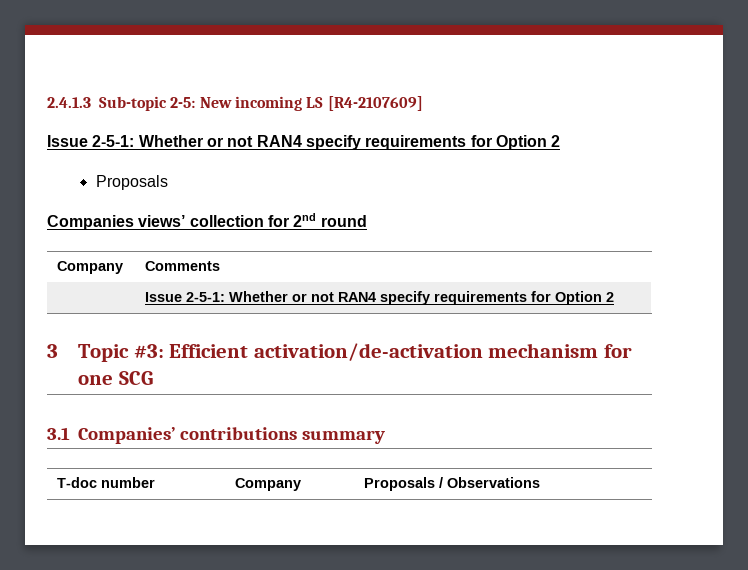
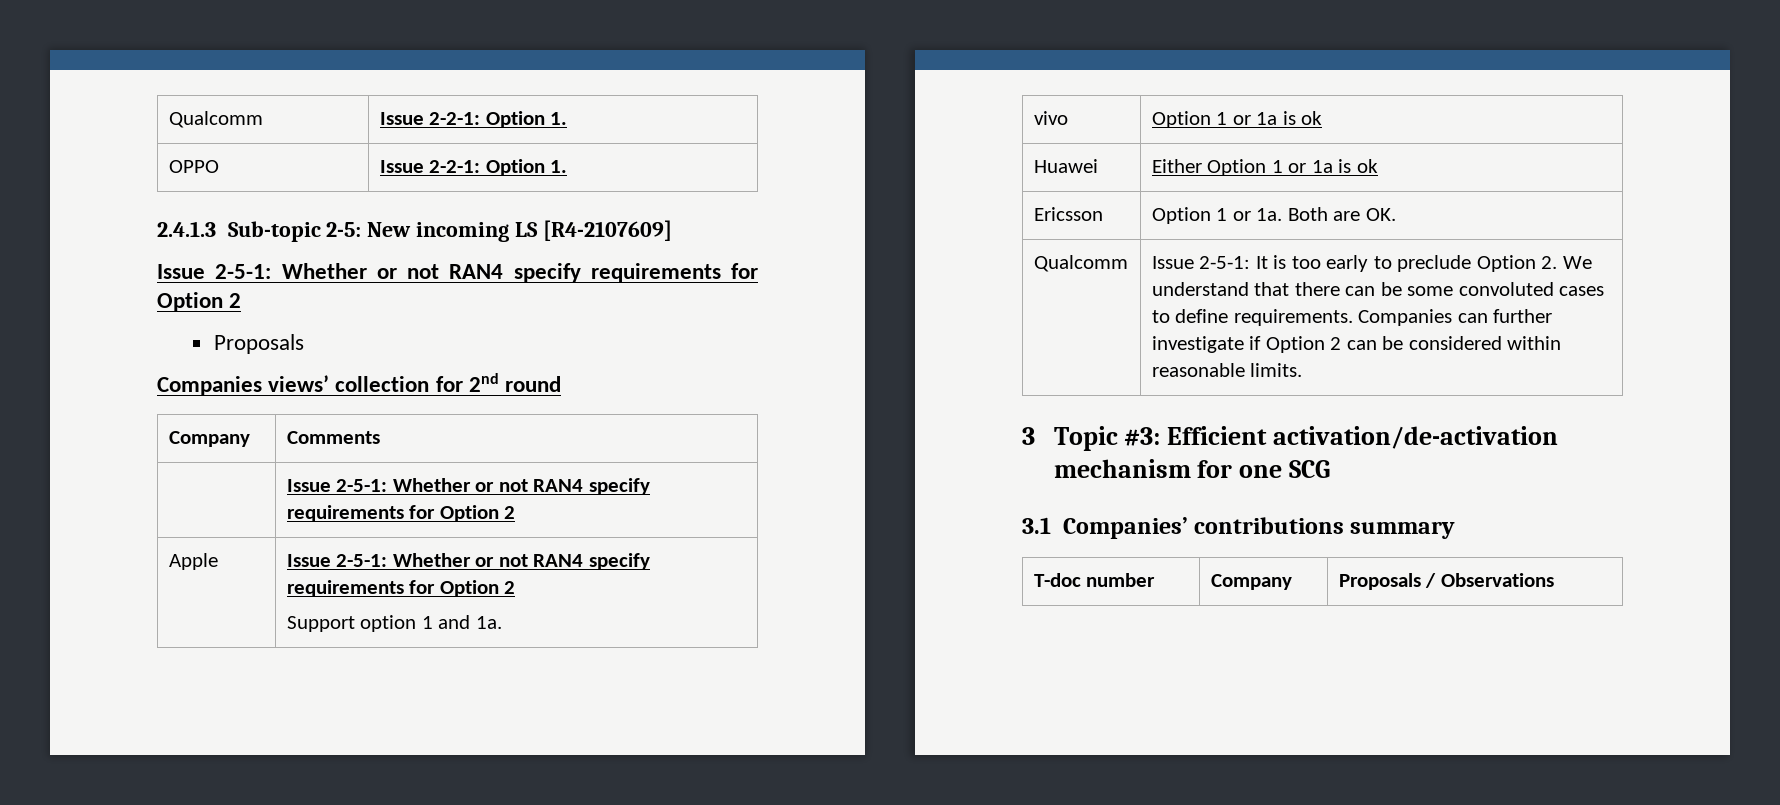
+ Qualcomm | Issue 2-2-1: Option 1.
+ OPPO | Issue 2-2-1: Option 1.
+ Apple | Issue 2-5-1: Whether or not RAN4 specify requirements for Option 2
+ Support option 1 and 1a.
+ vivo | Option 1 or 1a is ok
+ Huawei | Either Option 1 or 1a is ok
+ Ericsson | Option 1 or 1a. Both are OK.
+ Qualcomm | Issue 2-5-1: It is too early to preclude Option 2. We understand that there can be some convoluted cases to define requirements. Companies can further investigate if Option 2 can be considered within reasonable limits.

